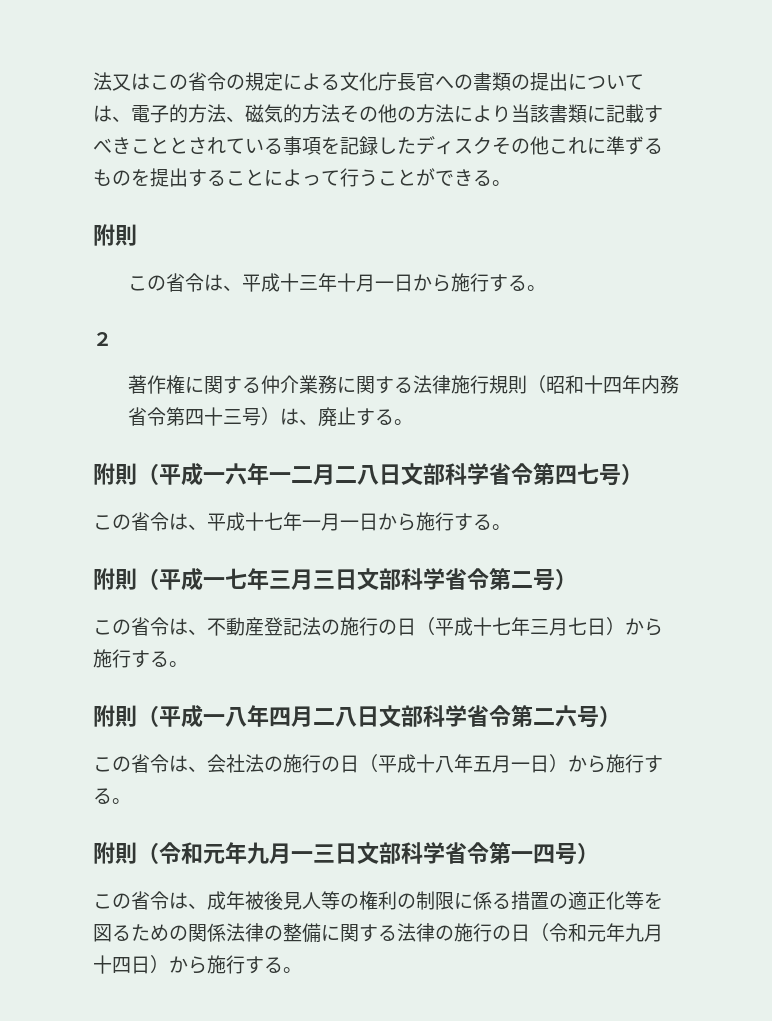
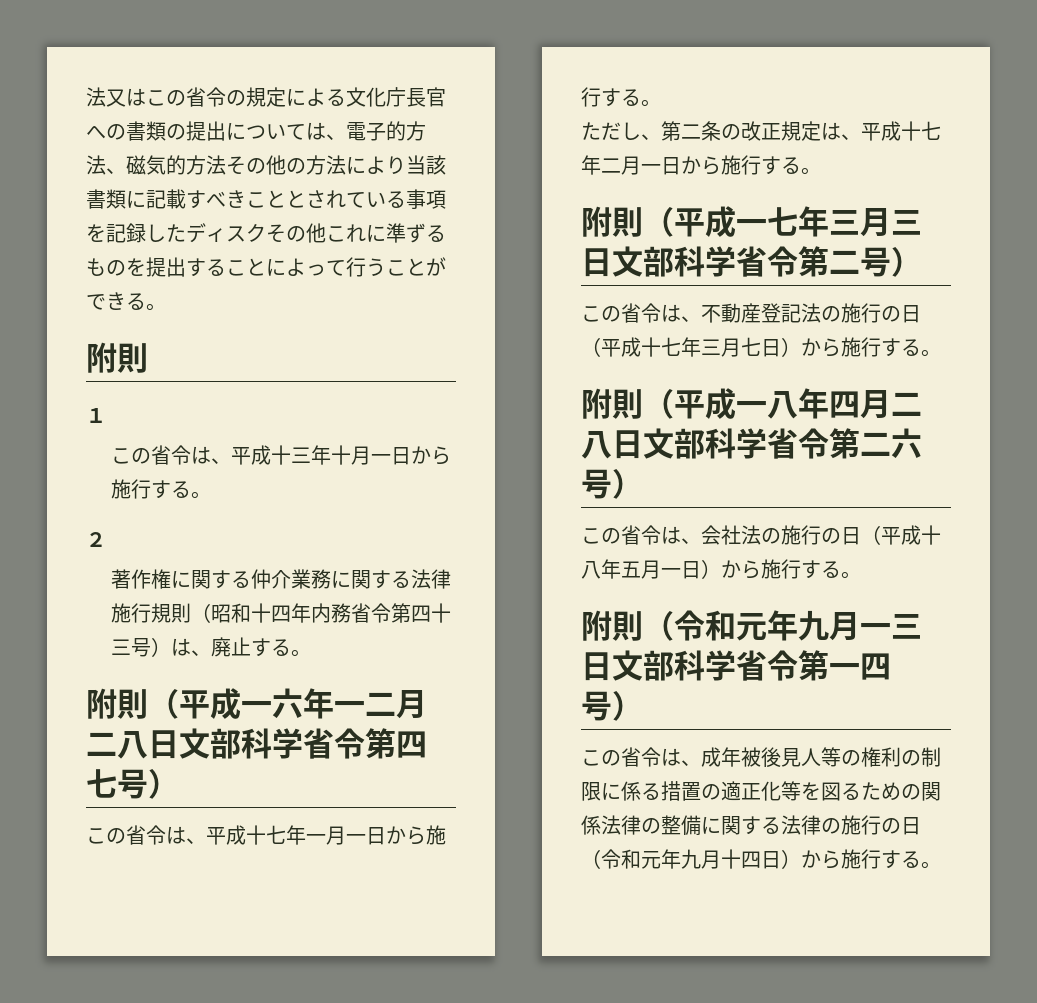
+ １
+ ただし、第二条の改正規定は、平成十七年二月一日から施行する。

